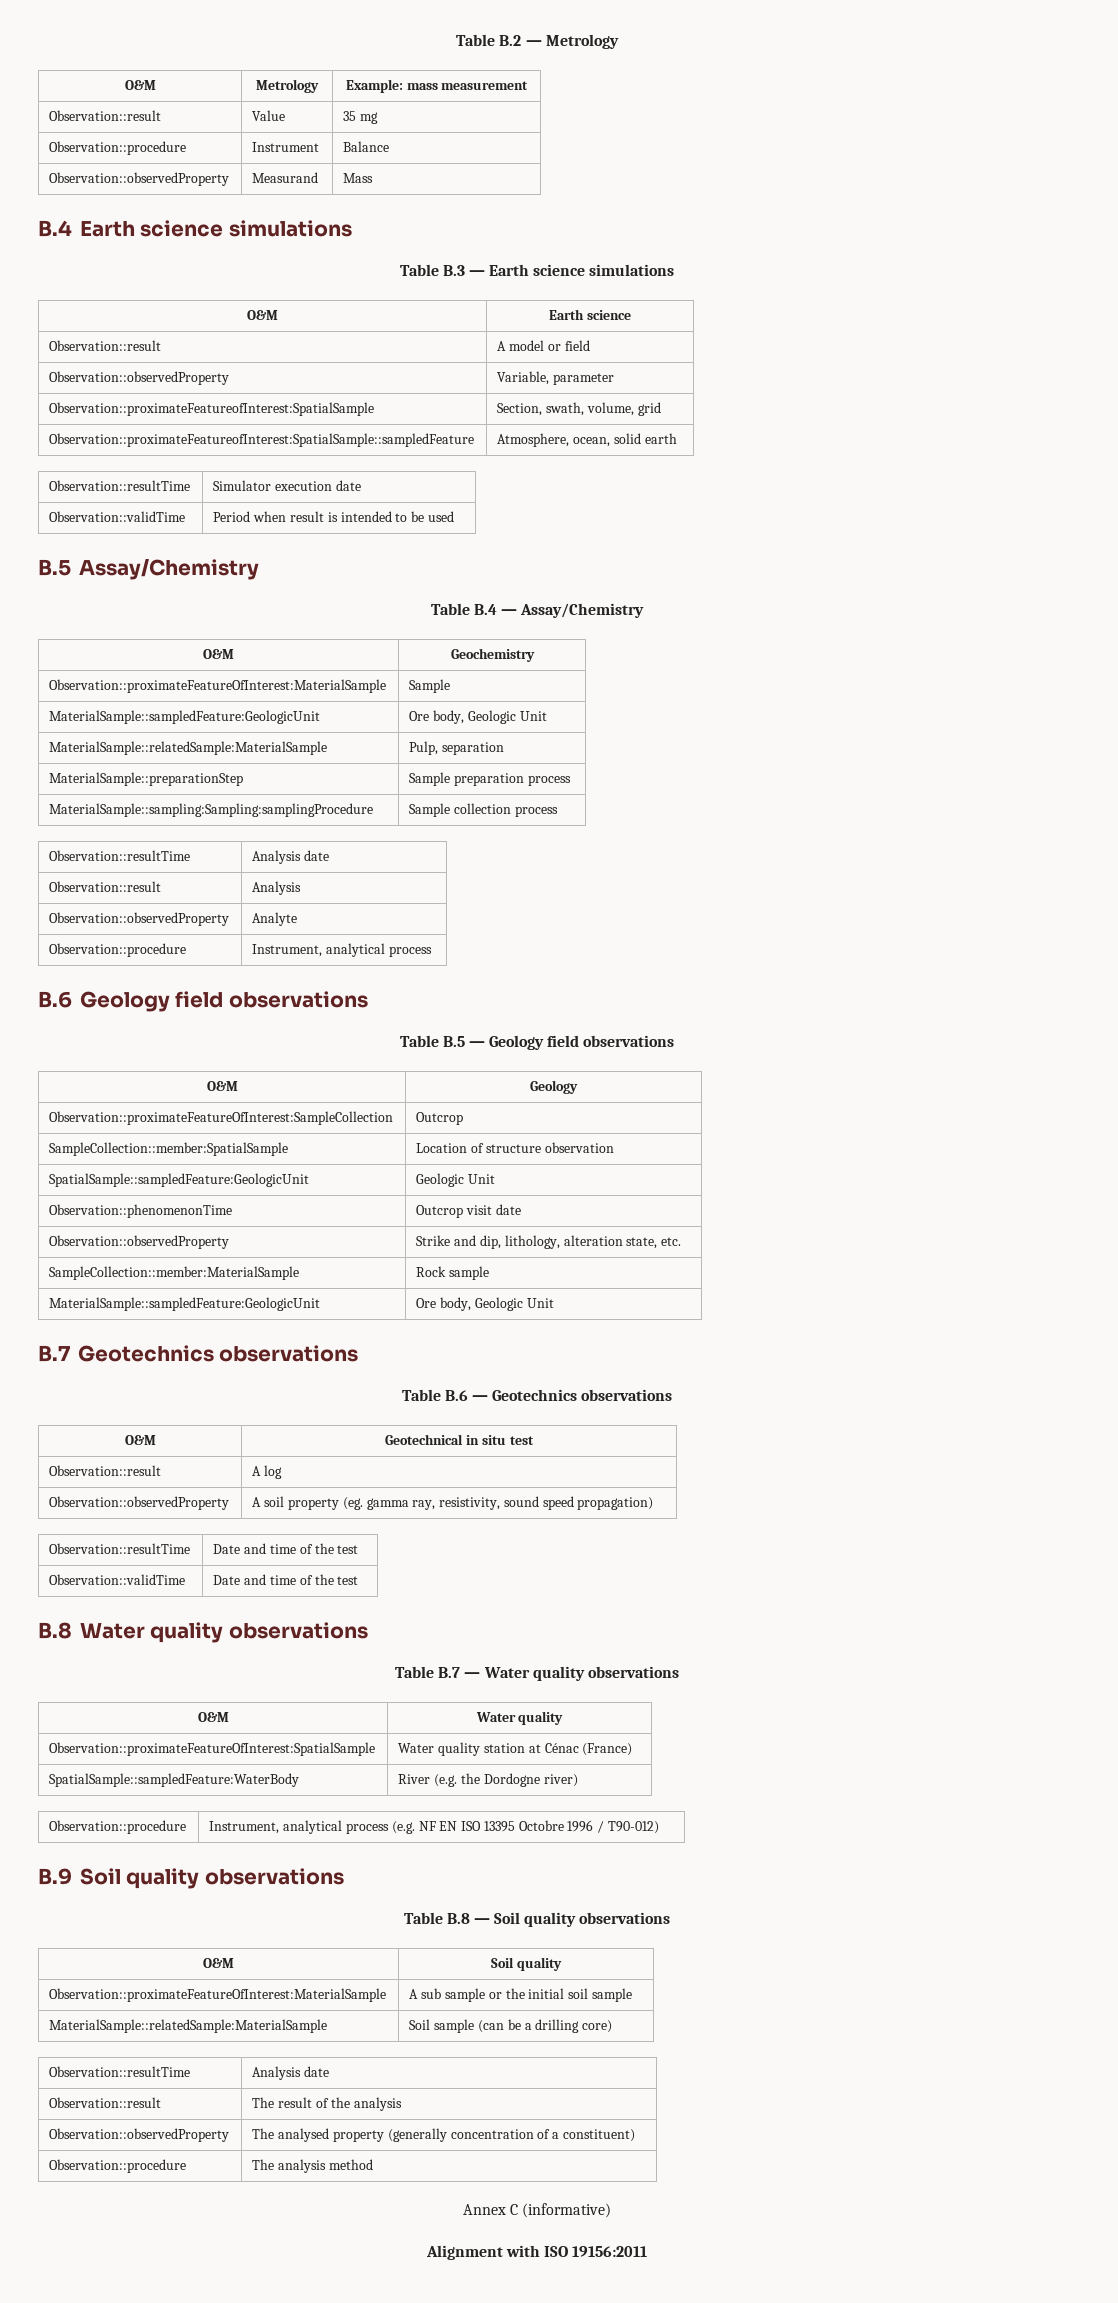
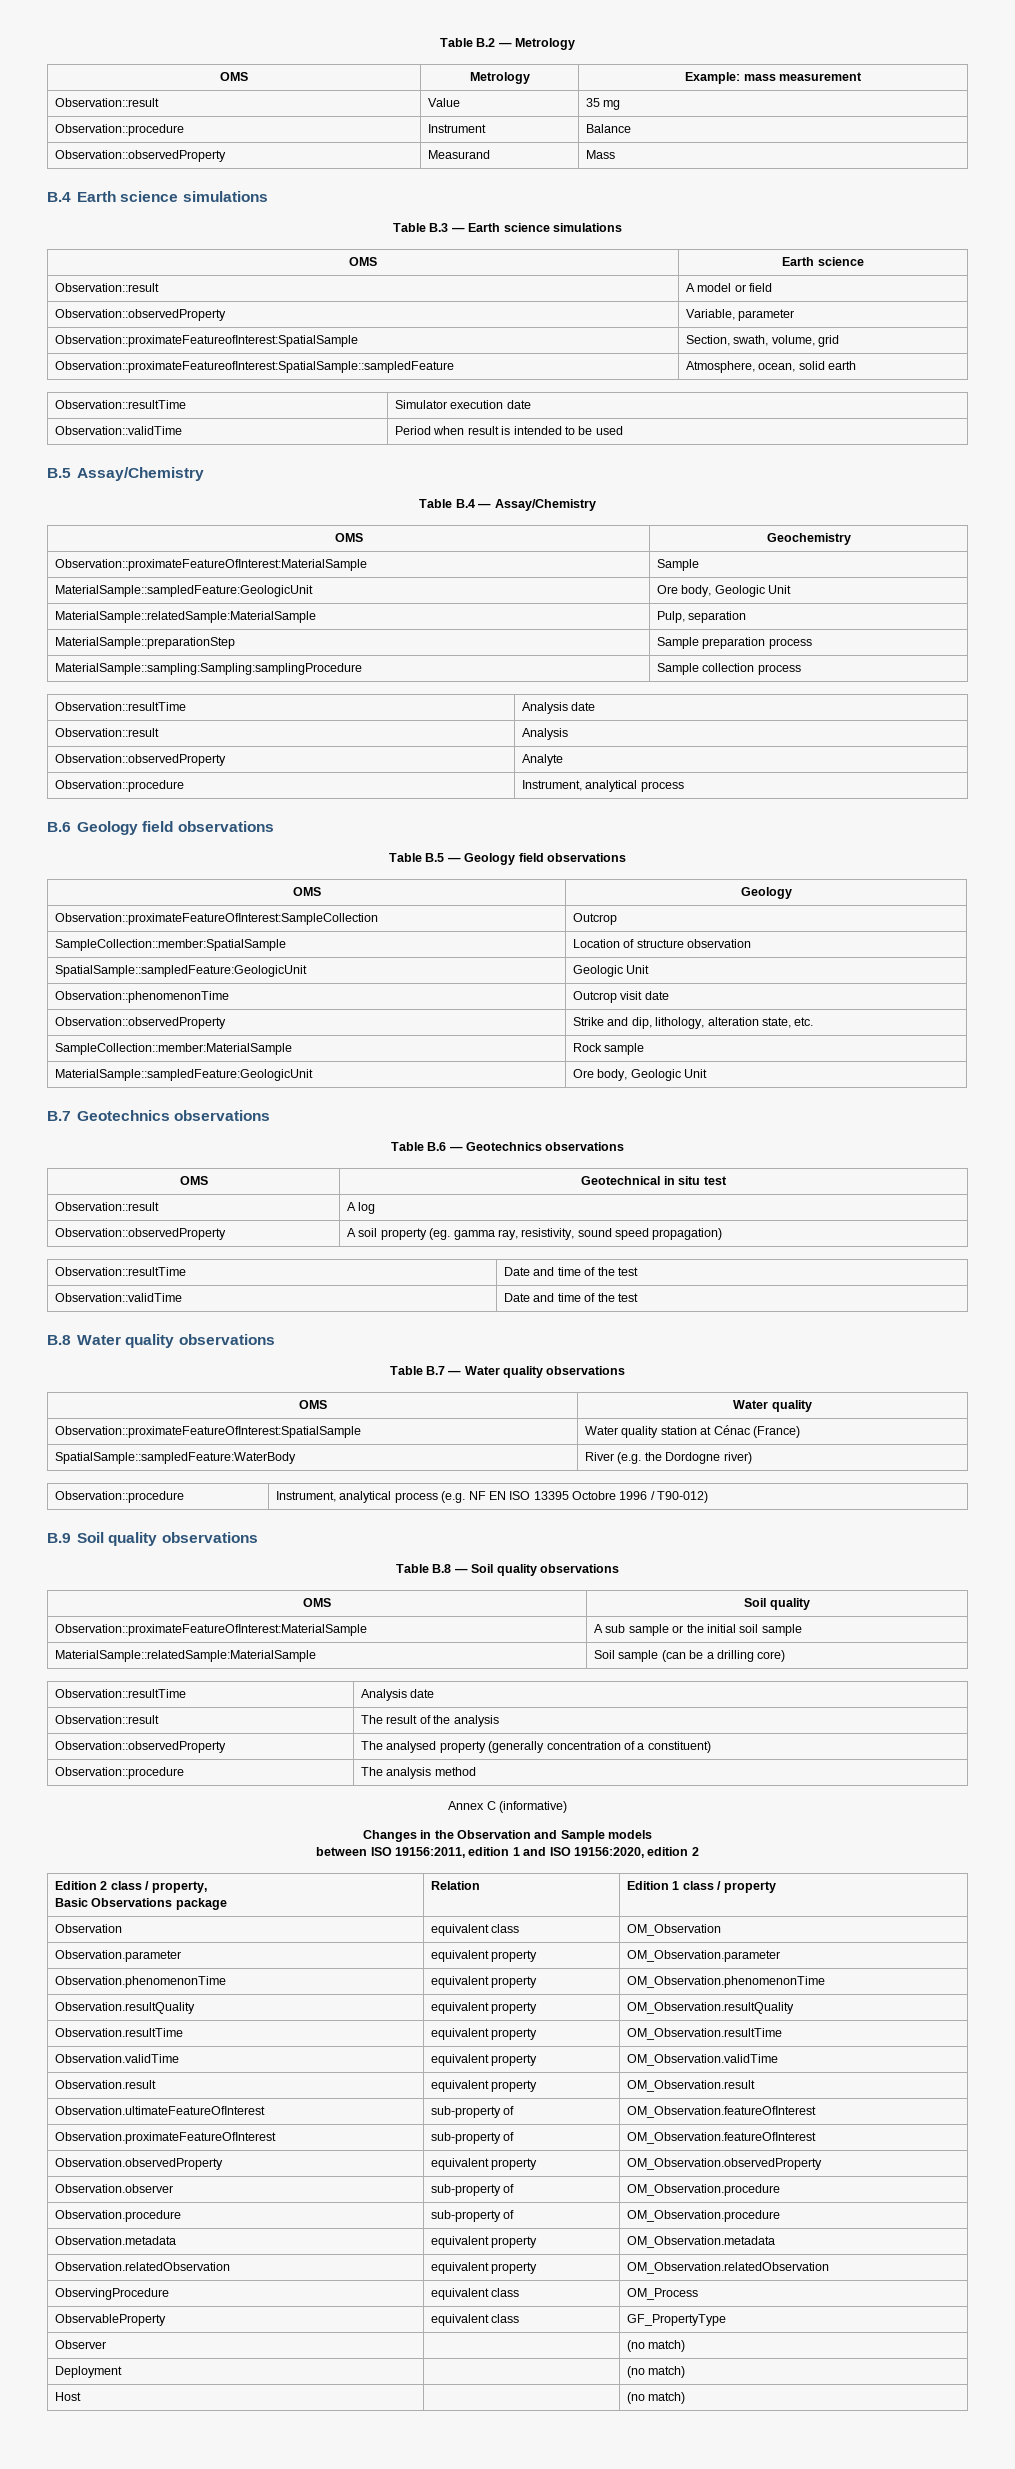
- O&M | Metrology | Example: mass measurement
+ OMS | Metrology | Example: mass measurement
- O&M | Earth science
+ OMS | Earth science
- O&M | Geochemistry
+ OMS | Geochemistry
- O&M | Geology
+ OMS | Geology
- O&M | Geotechnical in situ test
+ OMS | Geotechnical in situ test
- O&M | Water quality
+ OMS | Water quality
- O&M | Soil quality
+ OMS | Soil quality
- Alignment with ISO 19156:2011
+ Changes in the Observation and Sample models
+ between ISO 19156:2011, edition 1 and ISO 19156:2020, edition 2
+ Edition 2 class / property,
+ Basic Observations package | Relation | Edition 1 class / property
+ Observation | equivalent class | OM_Observation
+ Observation.parameter | equivalent property | OM_Observation.parameter
+ Observation.phenomenonTime | equivalent property | OM_Observation.phenomenonTime
+ Observation.resultQuality | equivalent property | OM_Observation.resultQuality
+ Observation.resultTime | equivalent property | OM_Observation.resultTime
+ Observation.validTime | equivalent property | OM_Observation.validTime
+ Observation.result | equivalent property | OM_Observation.result
+ Observation.ultimateFeatureOfInterest | sub-property of | OM_Observation.featureOfInterest
+ Observation.proximateFeatureOfInterest | sub-property of | OM_Observation.featureOfInterest
+ Observation.observedProperty | equivalent property | OM_Observation.observedProperty
+ Observation.observer | sub-property of | OM_Observation.procedure
+ Observation.procedure | sub-property of | OM_Observation.procedure
+ Observation.metadata | equivalent property | OM_Observation.metadata
+ Observation.relatedObservation | equivalent property | OM_Observation.relatedObservation
+ ObservingProcedure | equivalent class | OM_Process
+ ObservableProperty | equivalent class | GF_PropertyType
+ Observer | | (no match)
+ Deployment | | (no match)
+ Host | | (no match)

